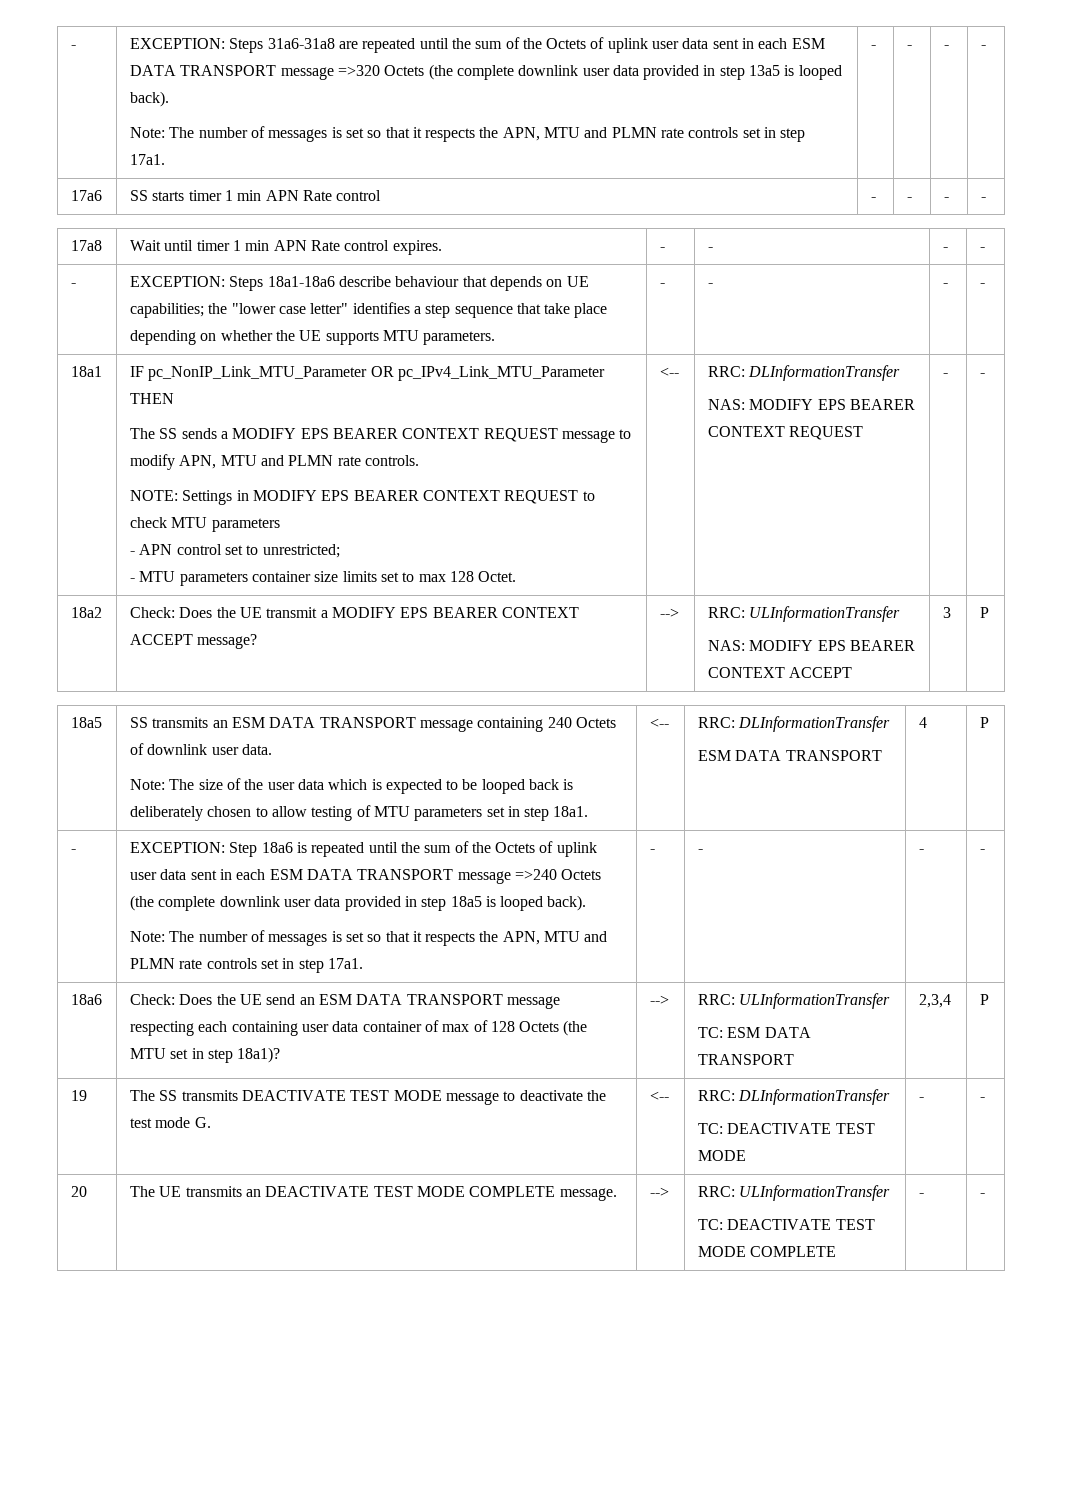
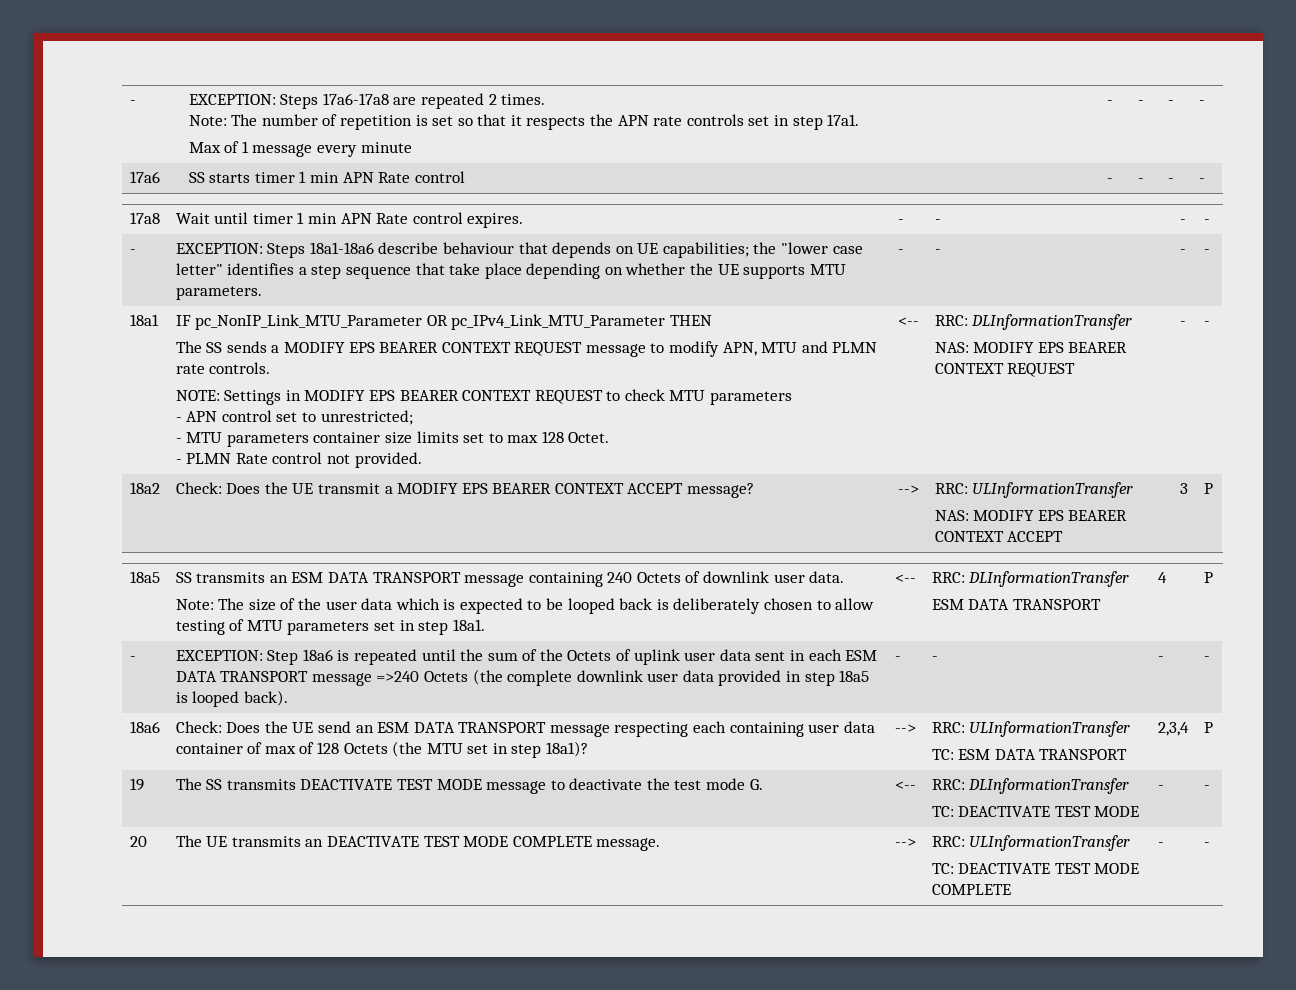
- - | EXCEPTION: Steps 31a6-31a8 are repeated until the sum of the Octets of uplink user data sent in each ESM DATA TRANSPORT message =>320 Octets (the complete downlink user data provided in step 13a5 is looped back).
- Note: The number of messages is set so that it respects the APN, MTU and PLMN rate controls set in step 17a1.
+ - | EXCEPTION: Steps 17a6-17a8 are repeated 2 times.
+ Note: The number of repetition is set so that it respects the APN rate controls set in step 17a1.
+ Max of 1 message every minute
+ - PLMN Rate control not provided.
  EXCEPTION: Step 18a6 is repeated until the sum of the Octets of uplink user data sent in each ESM DATA TRANSPORT message =>240 Octets (the complete downlink user data provided in step 18a5 is looped back).
- Note: The number of messages is set so that it respects the APN, MTU and PLMN rate controls set in step 17a1.

